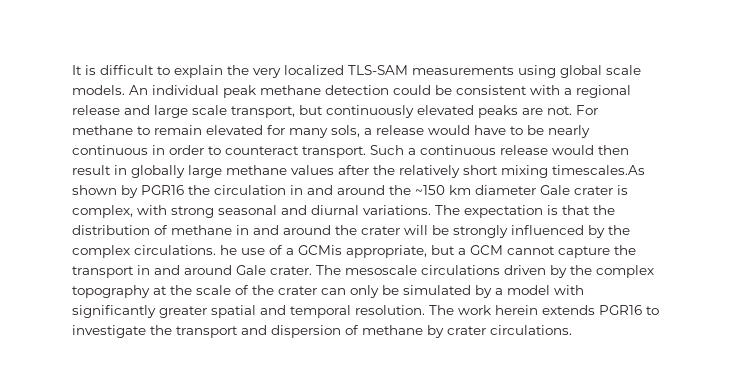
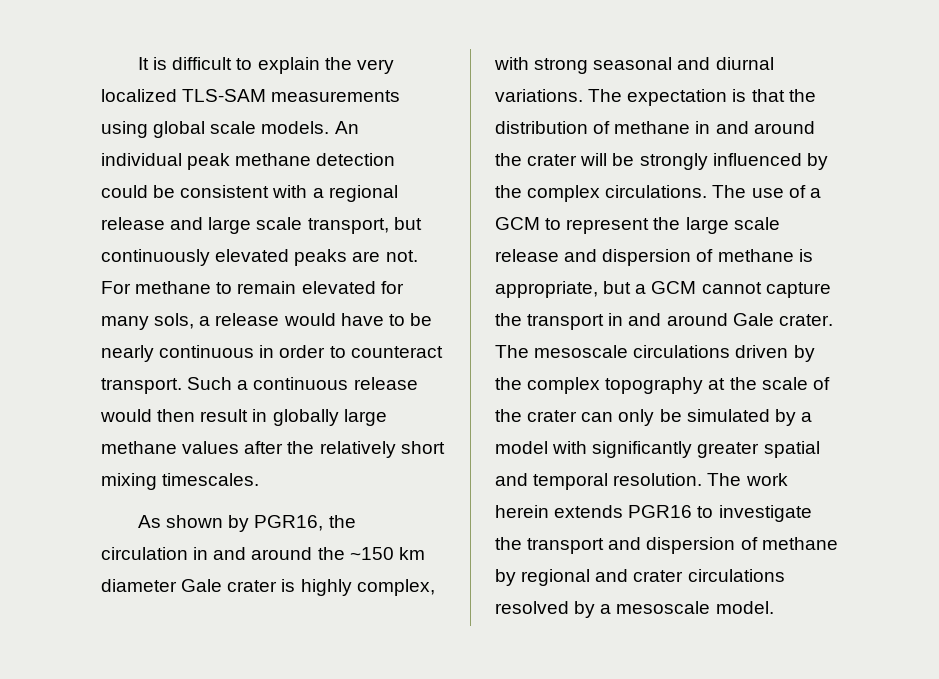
- Such a continuous release would then result in globally large methane values after the relatively short mixing timescales.As shown by PGR16 the circulation in and around the ~150 km diameter Gale crater is complex, with strong seasonal and diurnal variations.
+ Such a continuous release would then result in globally large methane values after the relatively short mixing timescales.
+ As shown by PGR16, the circulation in and around the ~150 km diameter Gale crater is highly complex, with strong seasonal and diurnal variations.
- The expectation is that the distribution of methane in and around the crater will be strongly influenced by the complex circulations. he use of a GCMis appropriate, but a GCM cannot capture the transport in and around Gale crater.
+ The expectation is that the distribution of methane in and around the crater will be strongly influenced by the complex circulations. The use of a GCM to represent the large scale release and dispersion of methane is appropriate, but a GCM cannot capture the transport in and around Gale crater.
- The work herein extends PGR16 to investigate the transport and dispersion of methane by crater circulations.
+ The work herein extends PGR16 to investigate the transport and dispersion of methane by regional and crater circulations resolved by a mesoscale model.

